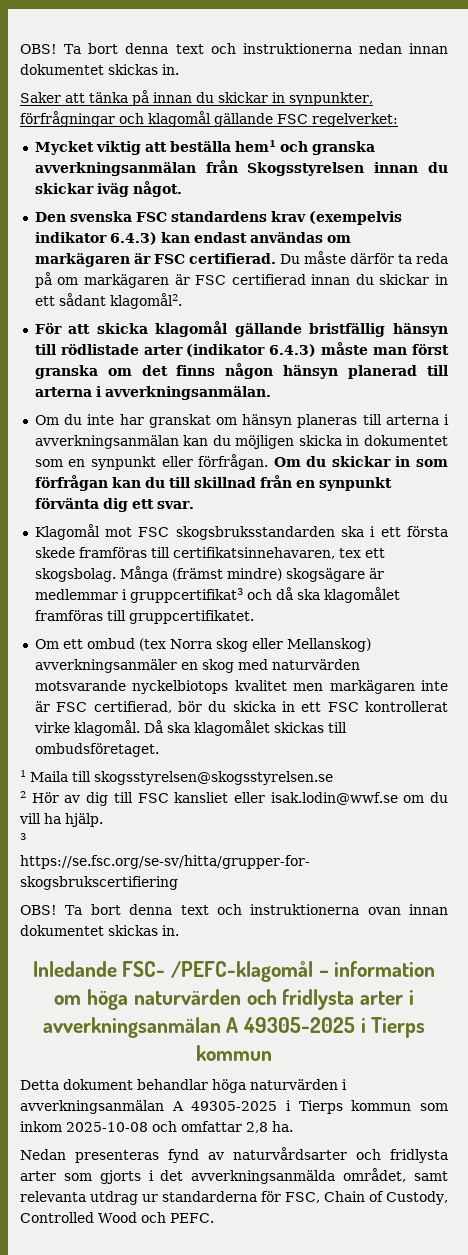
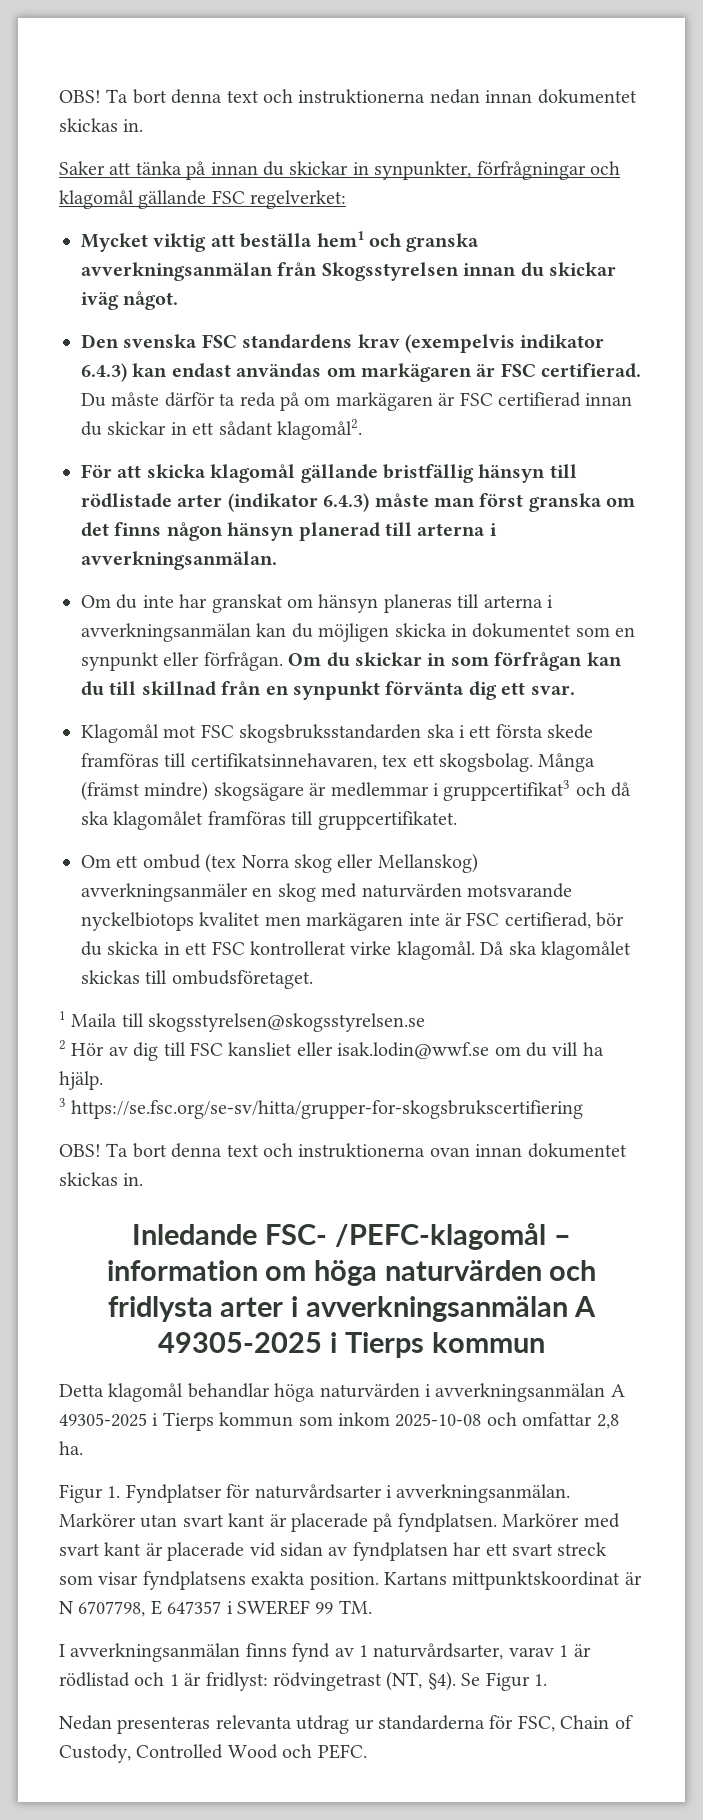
- Detta dokument behandlar höga naturvärden i avverkningsanmälan A 49305-2025 i Tierps kommun som inkom 2025-10-08 och omfattar 2,8 ha.
+ Detta klagomål behandlar höga naturvärden i avverkningsanmälan A 49305-2025 i Tierps kommun som inkom 2025-10-08 och omfattar 2,8 ha.
- Nedan presenteras fynd av naturvårdsarter och fridlysta arter som gjorts i det avverkningsanmälda området, samt relevanta utdrag ur standarderna för FSC, Chain of Custody, Controlled Wood och PEFC.
+ Figur 1. Fyndplatser för naturvårdsarter i avverkningsanmälan. Markörer utan svart kant är placerade på fyndplatsen. Markörer med svart kant är placerade vid sidan av fyndplatsen har ett svart streck som visar fyndplatsens exakta position. Kartans mittpunktskoordinat är N 6707798, E 647357 i SWEREF 99 TM.
+ I avverkningsanmälan finns fynd av 1 naturvårdsarter, varav 1 är rödlistad och 1 är fridlyst: rödvingetrast (NT, §4). Se Figur 1.
+ Nedan presenteras relevanta utdrag ur standarderna för FSC, Chain of Custody, Controlled Wood och PEFC.

